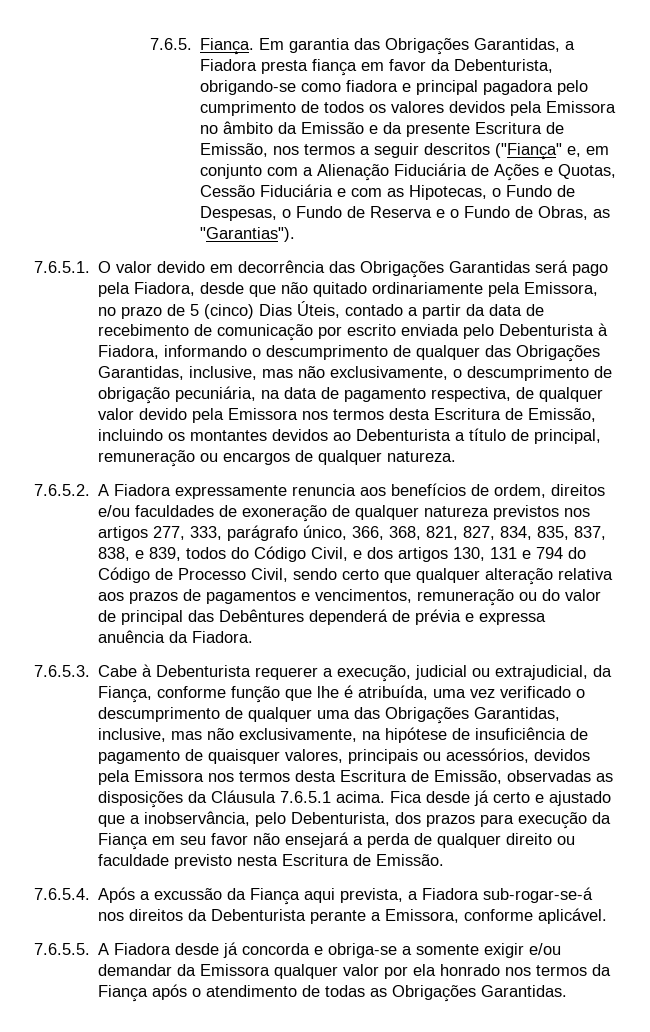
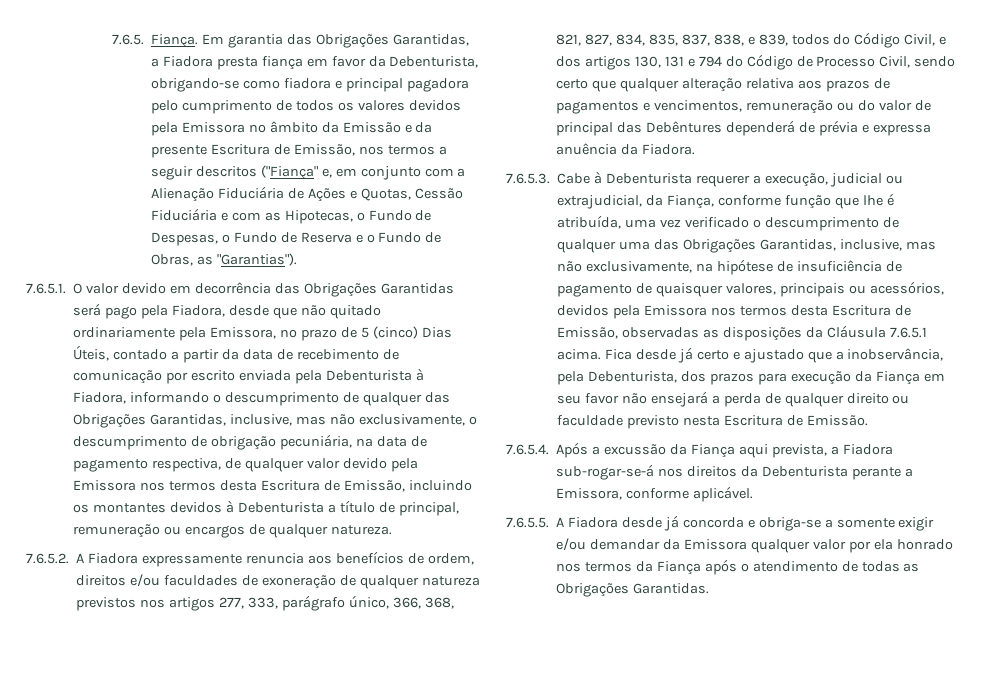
- 7.6.5.1. O valor devido em decorrência das Obrigações Garantidas será pago pela Fiadora, desde que não quitado ordinariamente pela Emissora, no prazo de 5 (cinco) Dias Úteis, contado a partir da data de recebimento de comunicação por escrito enviada pelo Debenturista à Fiadora, informando o descumprimento de qualquer das Obrigações Garantidas, inclusive, mas não exclusivamente, o descumprimento de obrigação pecuniária, na data de pagamento respectiva, de qualquer valor devido pela Emissora nos termos desta Escritura de Emissão, incluindo os montantes devidos ao Debenturista a título de principal, remuneração ou encargos de qualquer natureza.
+ 7.6.5.1. O valor devido em decorrência das Obrigações Garantidas será pago pela Fiadora, desde que não quitado ordinariamente pela Emissora, no prazo de 5 (cinco) Dias Úteis, contado a partir da data de recebimento de comunicação por escrito enviada pela Debenturista à Fiadora, informando o descumprimento de qualquer das Obrigações Garantidas, inclusive, mas não exclusivamente, o descumprimento de obrigação pecuniária, na data de pagamento respectiva, de qualquer valor devido pela Emissora nos termos desta Escritura de Emissão, incluindo os montantes devidos à Debenturista a título de principal, remuneração ou encargos de qualquer natureza.
- Fica desde já certo e ajustado que a inobservância, pelo Debenturista, dos prazos para execução da Fiança em seu favor não ensejará a perda de qualquer direito ou faculdade previsto nesta Escritura de Emissão.
+ Fica desde já certo e ajustado que a inobservância, pela Debenturista, dos prazos para execução da Fiança em seu favor não ensejará a perda de qualquer direito ou faculdade previsto nesta Escritura de Emissão.

